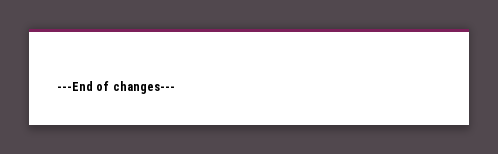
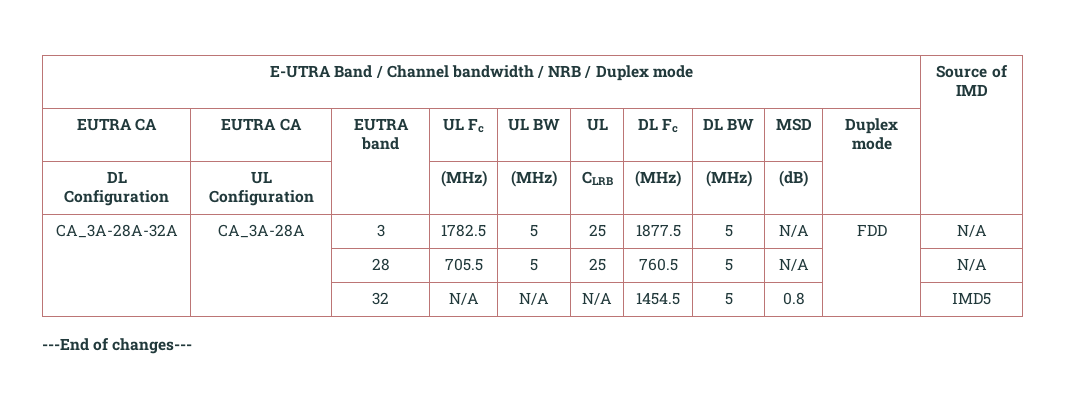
+ E-UTRA Band / Channel bandwidth / NRB / Duplex mode | Source of IMD
+ EUTRA CA | EUTRA CA | EUTRA band | UL Fc | UL BW | UL | DL Fc | DL BW | MSD | Duplex mode |
+ DL Configuration | UL Configuration | | (MHz) | (MHz) | CLRB | (MHz) | (MHz) | (dB) | |
+ CA_3A-28A-32A | CA_3A-28A | 3 | 1782.5 | 5 | 25 | 1877.5 | 5 | N/A | FDD | N/A
+ | | 28 | 705.5 | 5 | 25 | 760.5 | 5 | N/A | | N/A
+ | | 32 | N/A | N/A | N/A | 1454.5 | 5 | 0.8 | | IMD5

